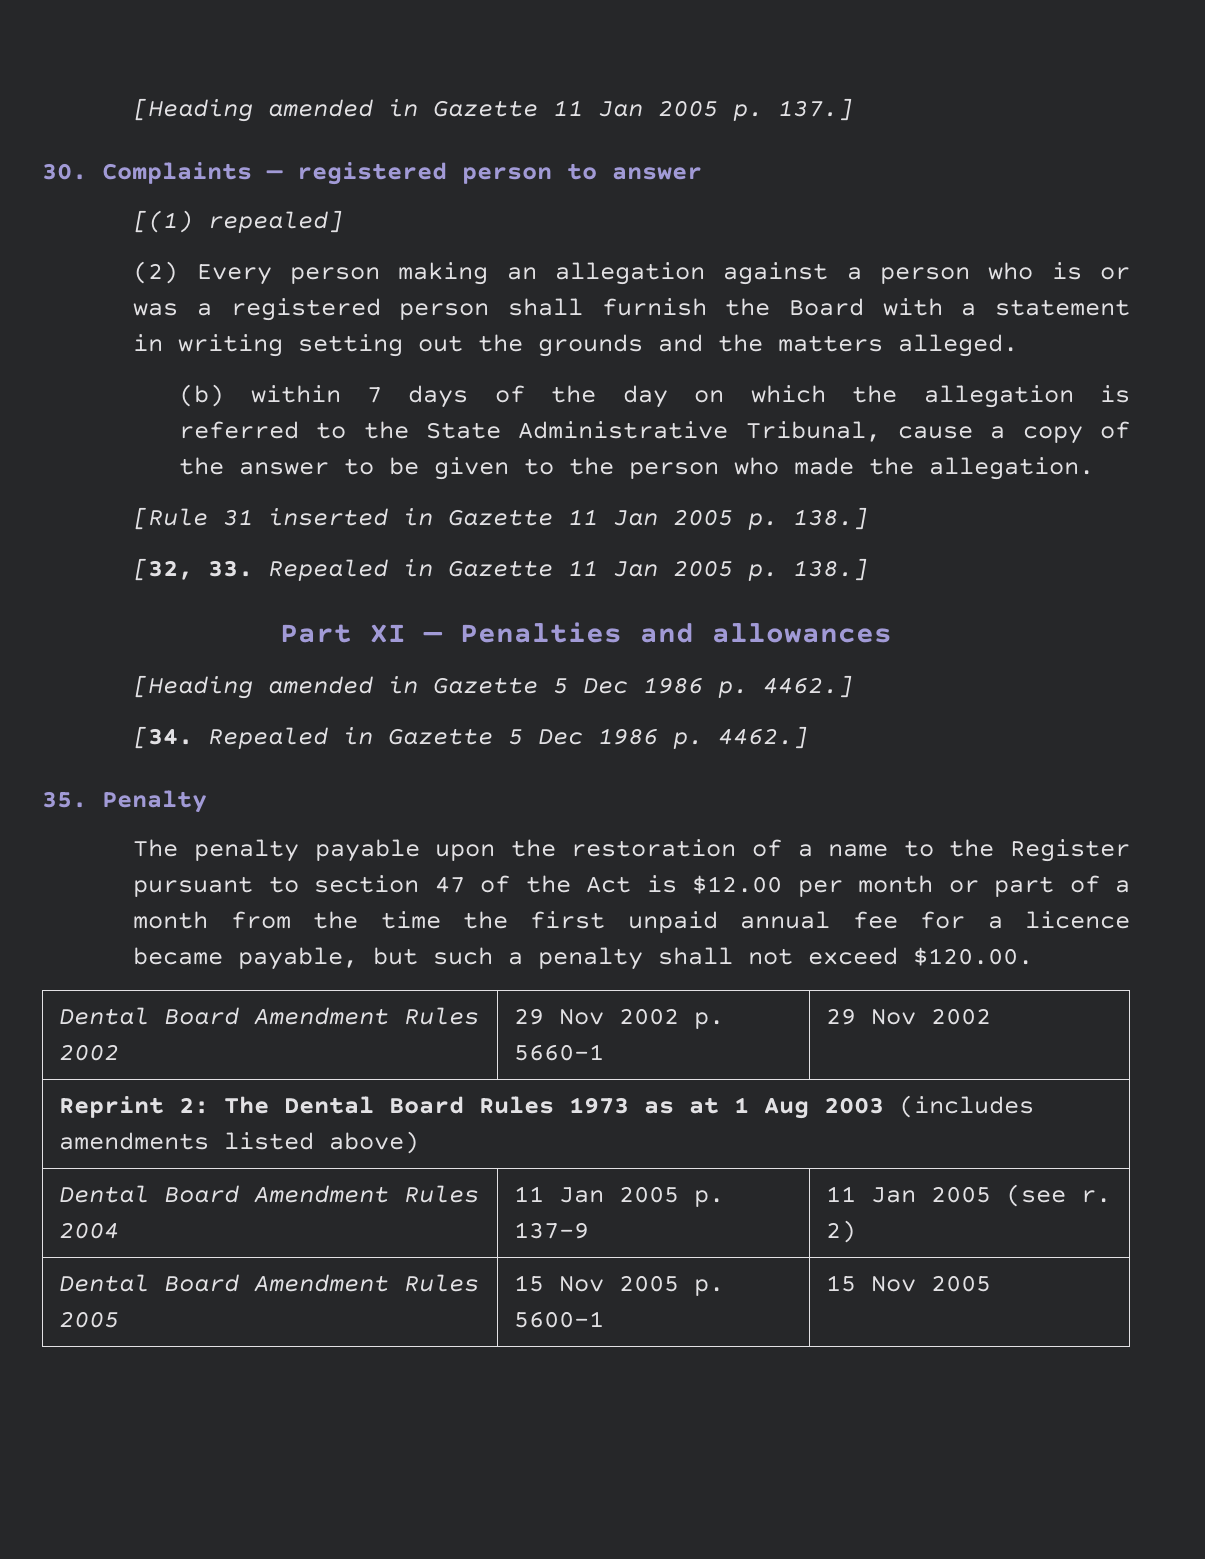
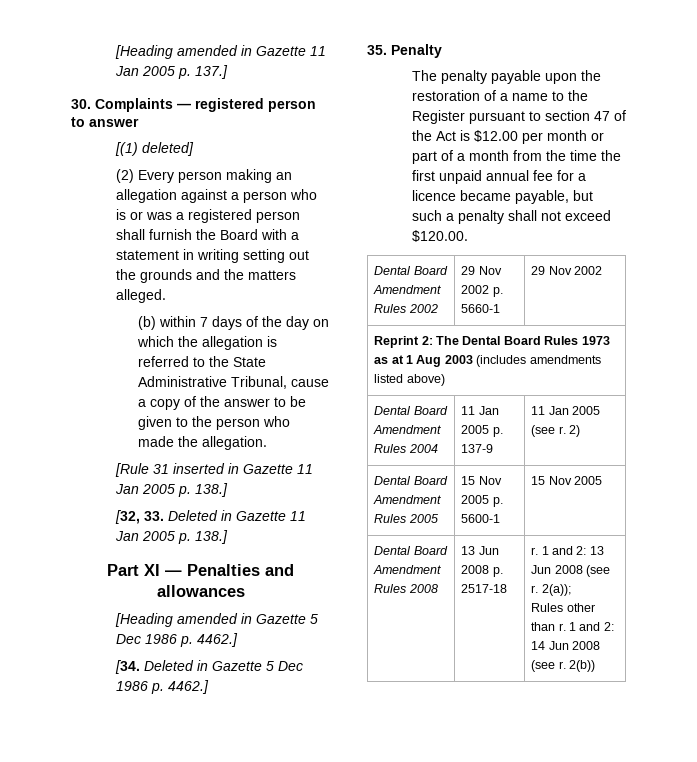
- [(1) repealed]
+ [(1) deleted]
- [32, 33. Repealed in Gazette 11 Jan 2005 p. 138.]
+ [32, 33. Deleted in Gazette 11 Jan 2005 p. 138.]
- [34. Repealed in Gazette 5 Dec 1986 p. 4462.]
+ [34. Deleted in Gazette 5 Dec 1986 p. 4462.]
+ Dental Board Amendment Rules 2008 | 13 Jun 2008 p. 2517-18 | r. 1 and 2: 13 Jun 2008 (see r. 2(a));
+ Rules other than r. 1 and 2: 14 Jun 2008 (see r. 2(b))

